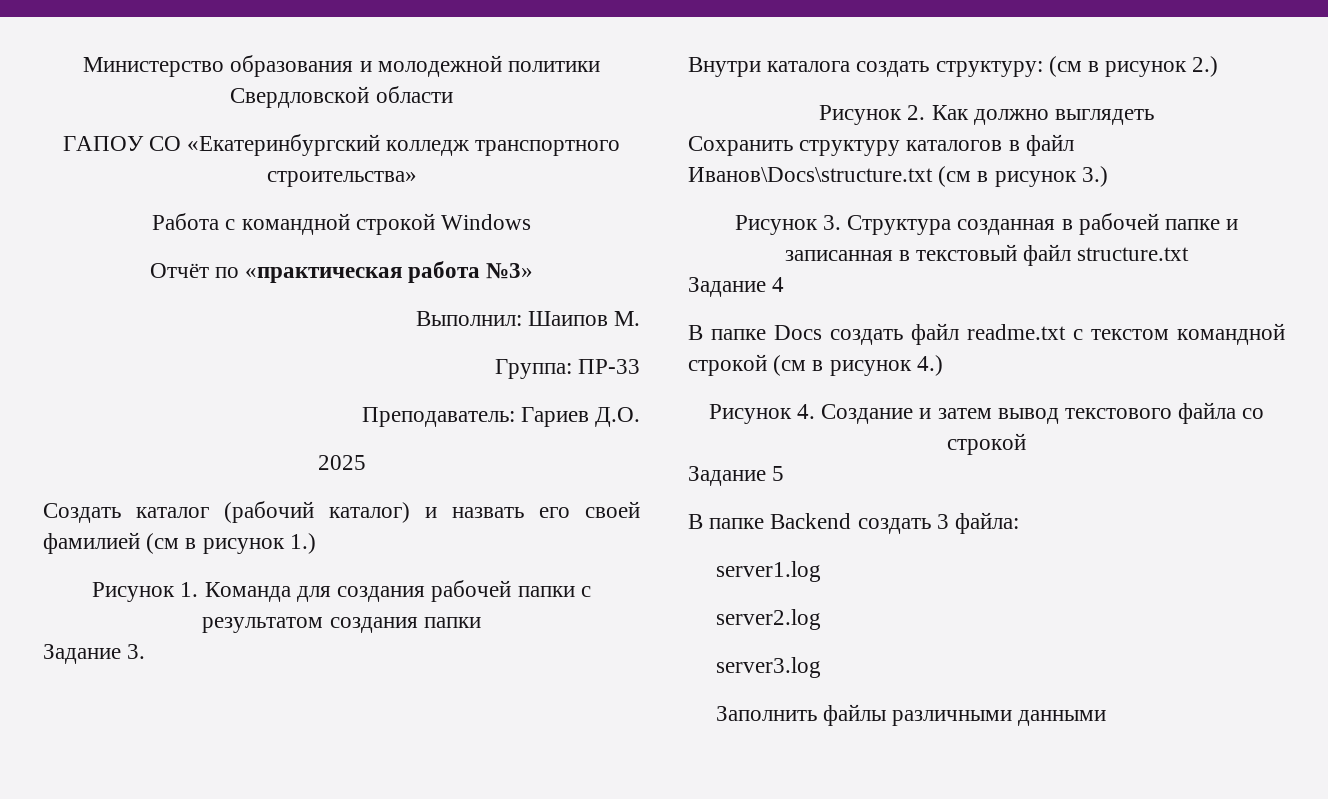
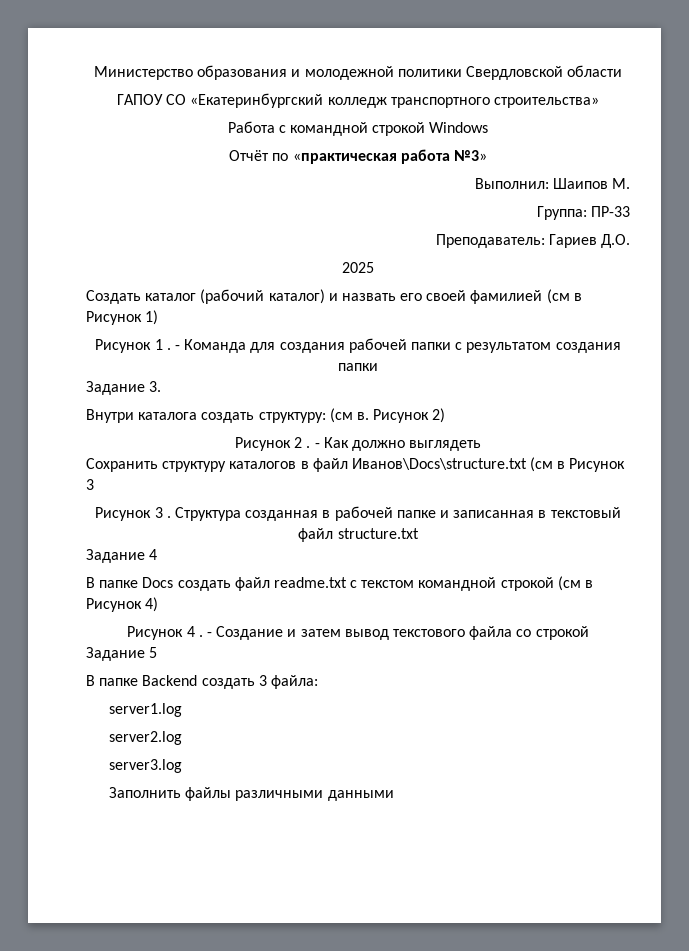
- Создать каталог (рабочий каталог) и назвать его своей фамилией (см в рисунок 1.)
- Рисунок 1. Команда для создания рабочей папки с результатом создания папки
+ Создать каталог (рабочий каталог) и назвать его своей фамилией (см в Рисунок 1)
+ Рисунок 1 . - Команда для создания рабочей папки с результатом создания папки
- Внутри каталога создать структуру: (см в рисунок 2.)
- Рисунок 2. Как должно выглядеть
+ Внутри каталога создать структуру: (см в. Рисунок 2)
+ Рисунок 2 . - Как должно выглядеть
- Сохранить структуру каталогов в файл Иванов\Docs\structure.txt (см в рисунок 3.)
- Рисунок 3. Структура созданная в рабочей папке и записанная в текстовый файл structure.txt
+ Сохранить структуру каталогов в файл Иванов\Docs\structure.txt (см в Рисунок 3
+ Рисунок 3 . Структура созданная в рабочей папке и записанная в текстовый файл structure.txt
- В папке Docs создать файл readme.txt c текстом командной строкой (см в рисунок 4.)
- Рисунок 4. Создание и затем вывод текстового файла со строкой
+ В папке Docs создать файл readme.txt c текстом командной строкой (см в Рисунок 4)
+ Рисунок 4 . - Создание и затем вывод текстового файла со строкой

